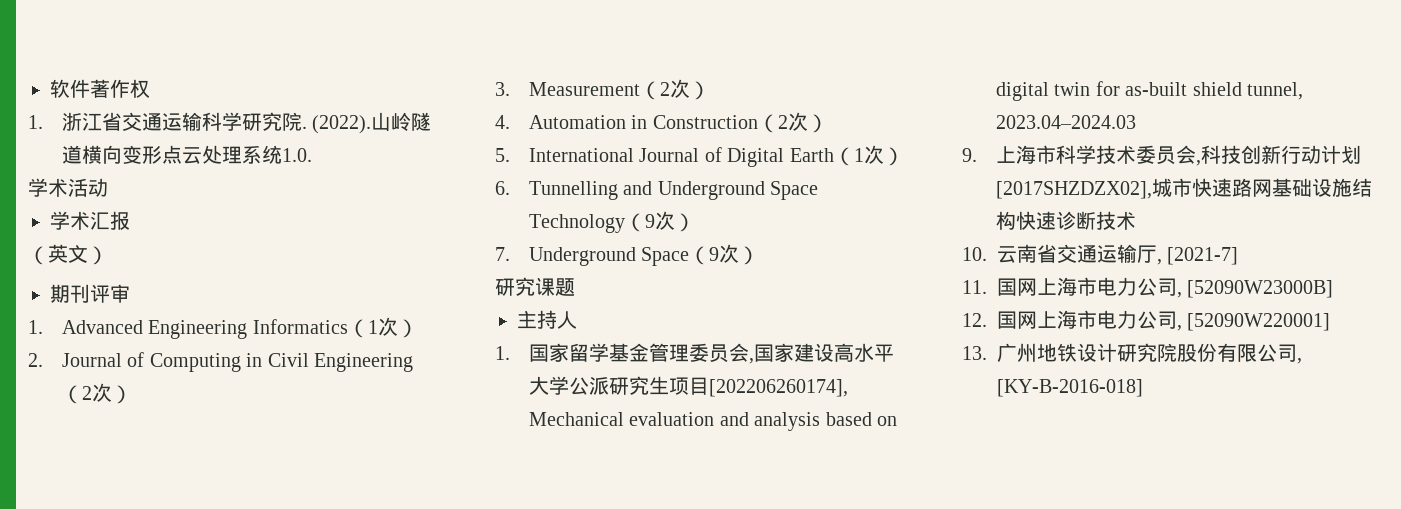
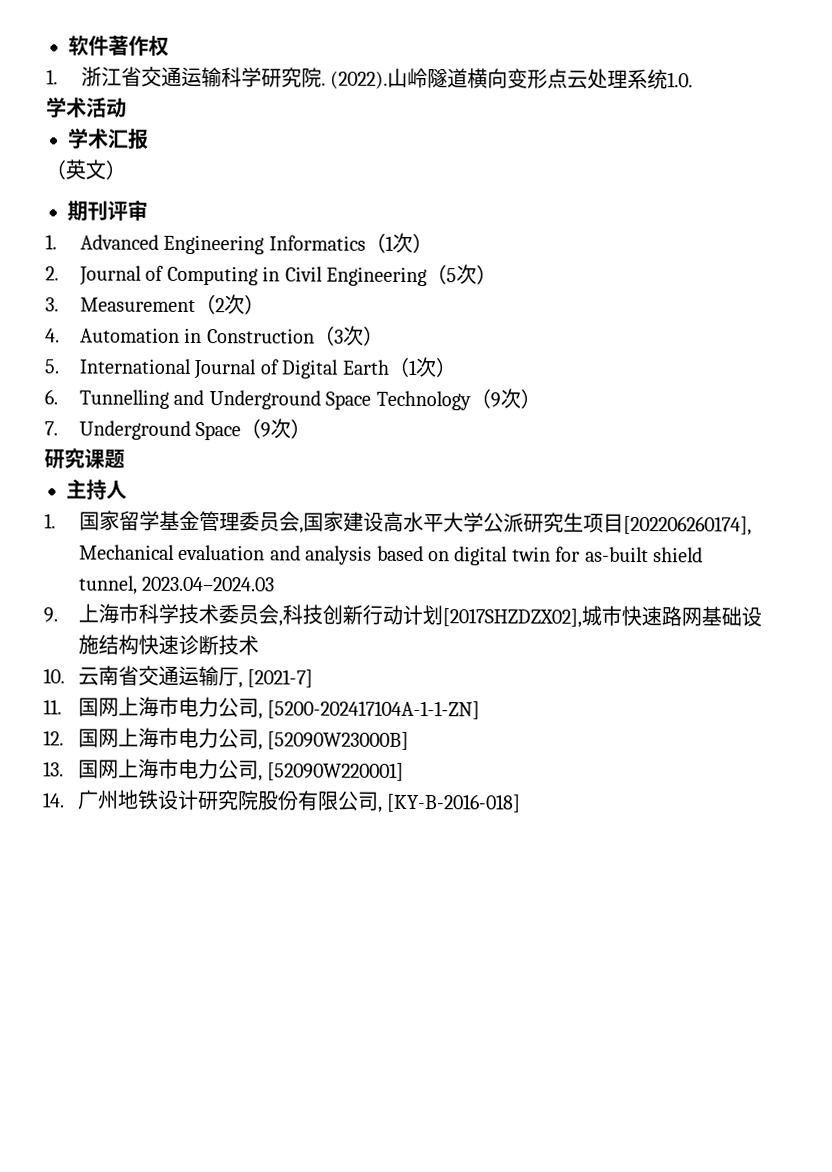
- 2. Journal of Computing in Civil Engineering（2次）
+ 2. Journal of Computing in Civil Engineering（5次）
- 4. Automation in Construction（2次）
+ 4. Automation in Construction（3次）
- 11.国网上海市电力公司, [52090W23000B]
+ 11.国网上海市电力公司, [5200-202417104A-1-1-ZN]
+ 12.国网上海市电力公司, [52090W23000B]
- 12.国网上海市电力公司, [52090W220001]
+ 13.国网上海市电力公司, [52090W220001]
- 13.广州地铁设计研究院股份有限公司, [KY-B-2016-018]
+ 14.广州地铁设计研究院股份有限公司, [KY-B-2016-018]

